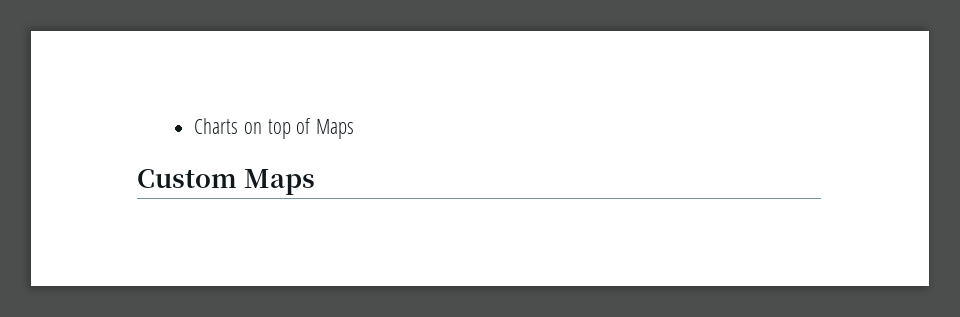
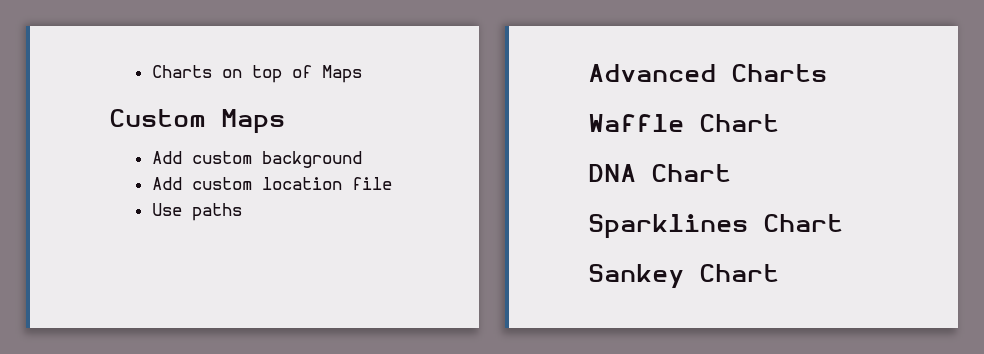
+ Add custom background
+ Add custom location file
+ Use paths
+ Advanced Charts
+ Waffle Chart
+ DNA Chart
+ Sparklines Chart
+ Sankey Chart

